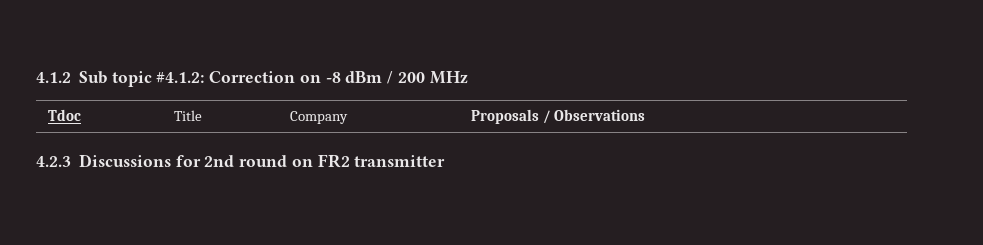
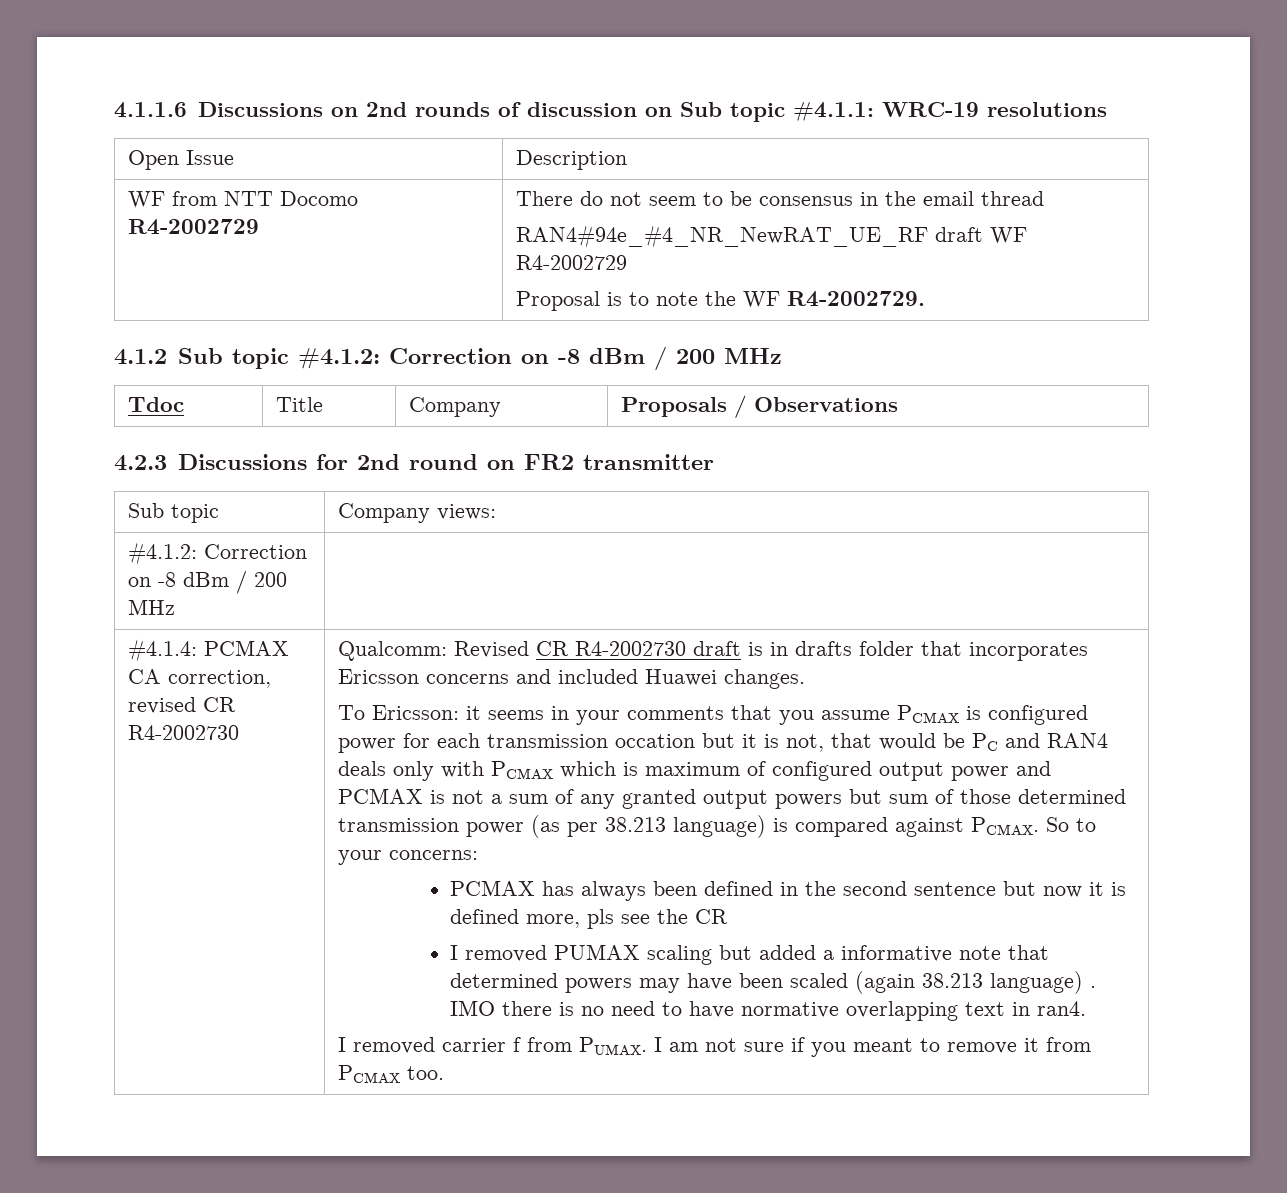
+ 4.1.1.6 Discussions on 2nd rounds of discussion on Sub topic #4.1.1: WRC-19 resolutions
+ Open Issue | Description
+ WF from NTT Docomo R4-2002729 | There do not seem to be consensus in the email thread
+ RAN4#94e_#4_NR_NewRAT_UE_RF draft WF R4-2002729
+ Proposal is to note the WF R4-2002729.
+ Sub topic | Company views:
+ #4.1.2: Correction on -8 dBm / 200 MHz |
+ #4.1.4: PCMAX CA correction, revised CR R4-2002730 | Qualcomm: Revised CR R4-2002730 draft is in drafts folder that incorporates Ericsson concerns and included Huawei changes.
+ To Ericsson: it seems in your comments that you assume PCMAX is configured power for each transmission occation but it is not, that would be PC and RAN4 deals only with PCMAX which is maximum of configured output power and PCMAX is not a sum of any granted output powers but sum of those determined transmission power (as per 38.213 language) is compared against PCMAX. So to your concerns:
+ PCMAX has always been defined in the second sentence but now it is defined more, pls see the CR
+ I removed PUMAX scaling but added a informative note that determined powers may have been scaled (again 38.213 language) . IMO there is no need to have normative overlapping text in ran4.
+ I removed carrier f from PUMAX. I am not sure if you meant to remove it from PCMAX too.

